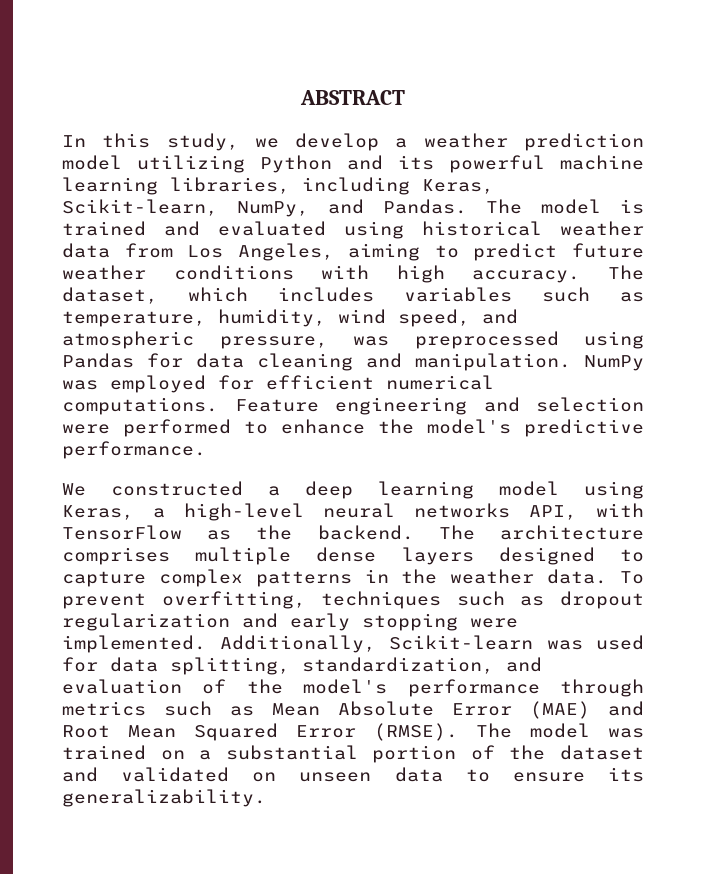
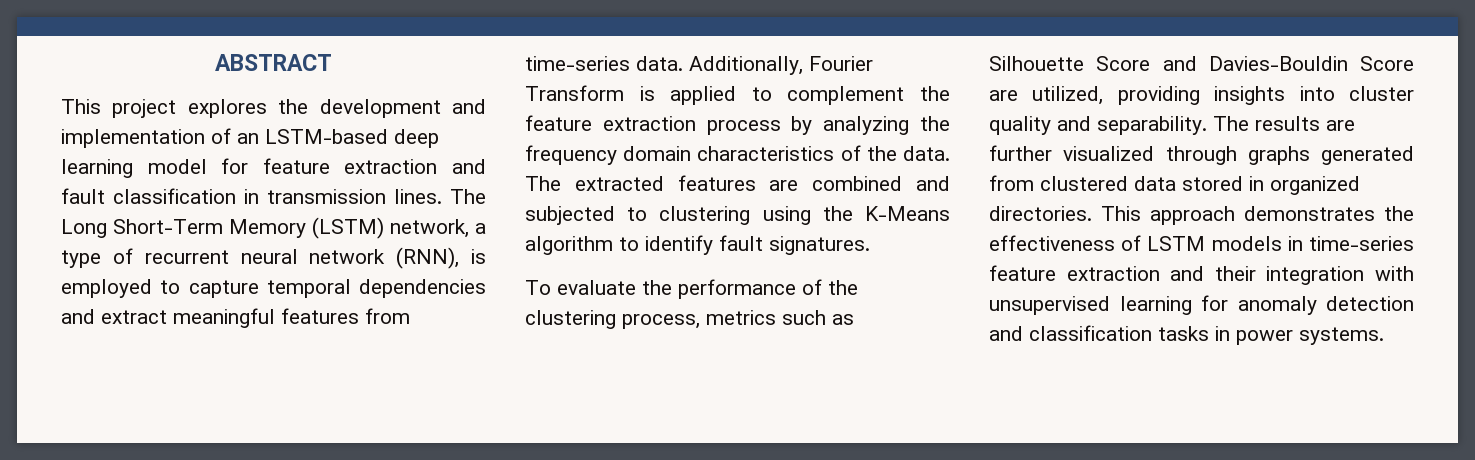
- In this study, we develop a weather prediction model utilizing Python and its powerful machine learning libraries, including Keras, Scikit-learn, NumPy, and Pandas. The model is trained and evaluated using historical weather data from Los Angeles, aiming to predict future weather conditions with high accuracy. The dataset, which includes variables such as temperature, humidity, wind speed, and atmospheric pressure, was preprocessed using Pandas for data cleaning and manipulation. NumPy was employed for efficient numerical computations. Feature engineering and selection were performed to enhance the model's predictive performance.
- We constructed a deep learning model using Keras, a high-level neural networks API, with TensorFlow as the backend. The architecture comprises multiple dense layers designed to capture complex patterns in the weather data. To prevent overfitting, techniques such as dropout regularization and early stopping were implemented. Additionally, Scikit-learn was used for data splitting, standardization, and evaluation of the model's performance through metrics such as Mean Absolute Error (MAE) and Root Mean Squared Error (RMSE). The model was trained on a substantial portion of the dataset and validated on unseen data to ensure its generalizability.
+ This project explores the development and implementation of an LSTM-based deep learning model for feature extraction and fault classification in transmission lines. The Long Short-Term Memory (LSTM) network, a type of recurrent neural network (RNN), is employed to capture temporal dependencies and extract meaningful features from time-series data. Additionally, Fourier Transform is applied to complement the feature extraction process by analyzing the frequency domain characteristics of the data. The extracted features are combined and subjected to clustering using the K-Means algorithm to identify fault signatures.
+ To evaluate the performance of the clustering process, metrics such as Silhouette Score and Davies-Bouldin Score are utilized, providing insights into cluster quality and separability. The results are further visualized through graphs generated from clustered data stored in organized directories. This approach demonstrates the effectiveness of LSTM models in time-series feature extraction and their integration with unsupervised learning for anomaly detection and classification tasks in power systems.

